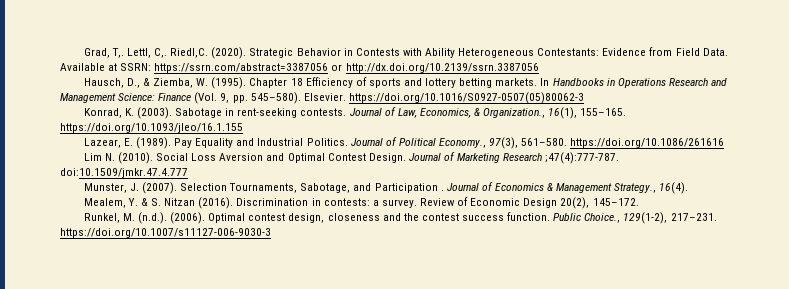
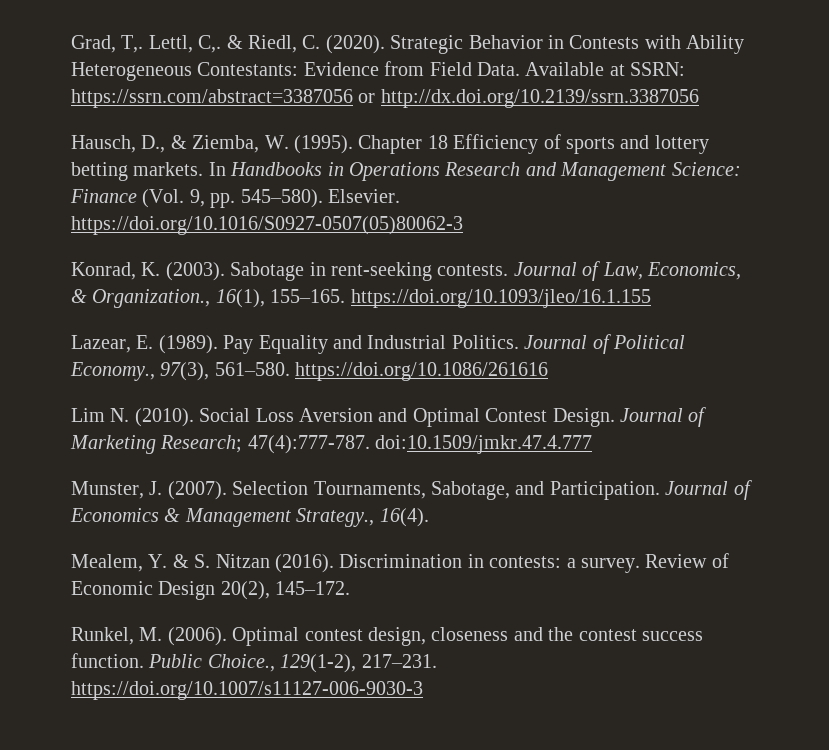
- Grad, T,. Lettl, C,. Riedl,C. (2020).
+ Grad, T,. Lettl, C,. & Riedl, C. (2020).
- Journal of Marketing Research ;47(4):777-787. doi:10.1509/jmkr.47.4.777
+ Journal of Marketing Research; 47(4):777-787. doi:10.1509/jmkr.47.4.777
- Selection Tournaments, Sabotage, and Participation .
+ Selection Tournaments, Sabotage, and Participation.
- Runkel, M. (n.d.). (2006).
+ Runkel, M. (2006).

